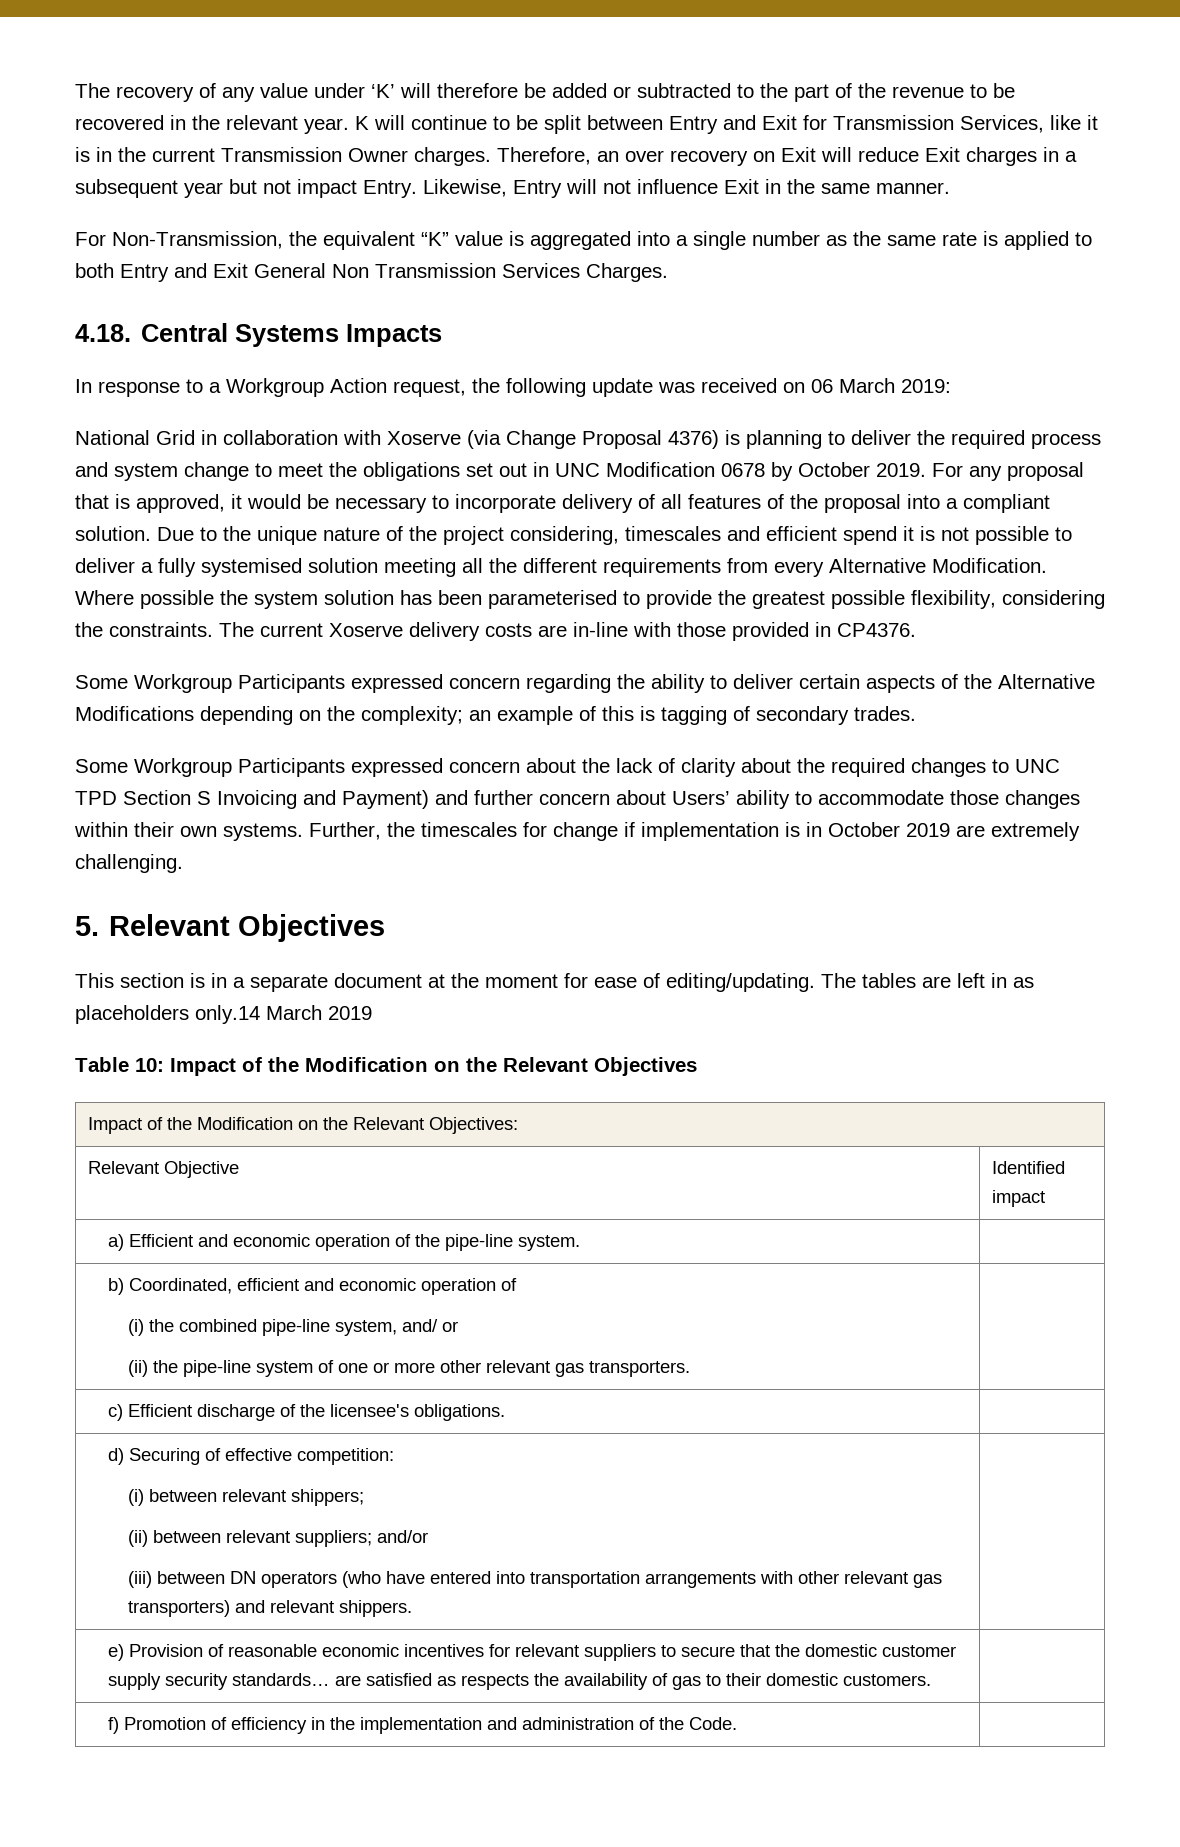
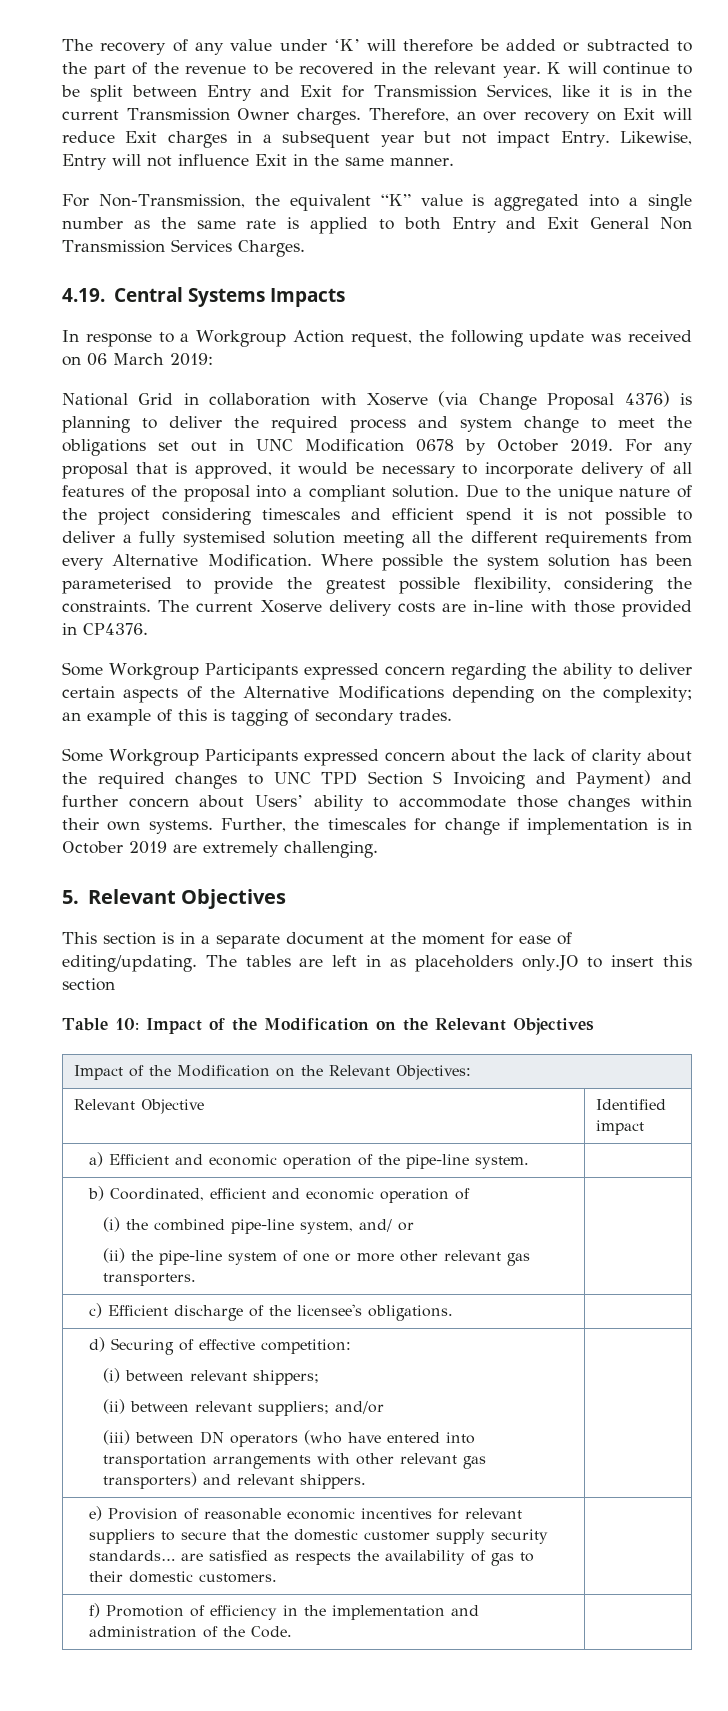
- 4.18. Central Systems Impacts
+ 4.19. Central Systems Impacts
- Due to the unique nature of the project considering, timescales and efficient spend it is not possible to deliver a fully systemised solution meeting all the different requirements from every Alternative Modification.
+ Due to the unique nature of the project considering timescales and efficient spend it is not possible to deliver a fully systemised solution meeting all the different requirements from every Alternative Modification.
- The tables are left in as placeholders only.14 March 2019
+ The tables are left in as placeholders only.JO to insert this section

